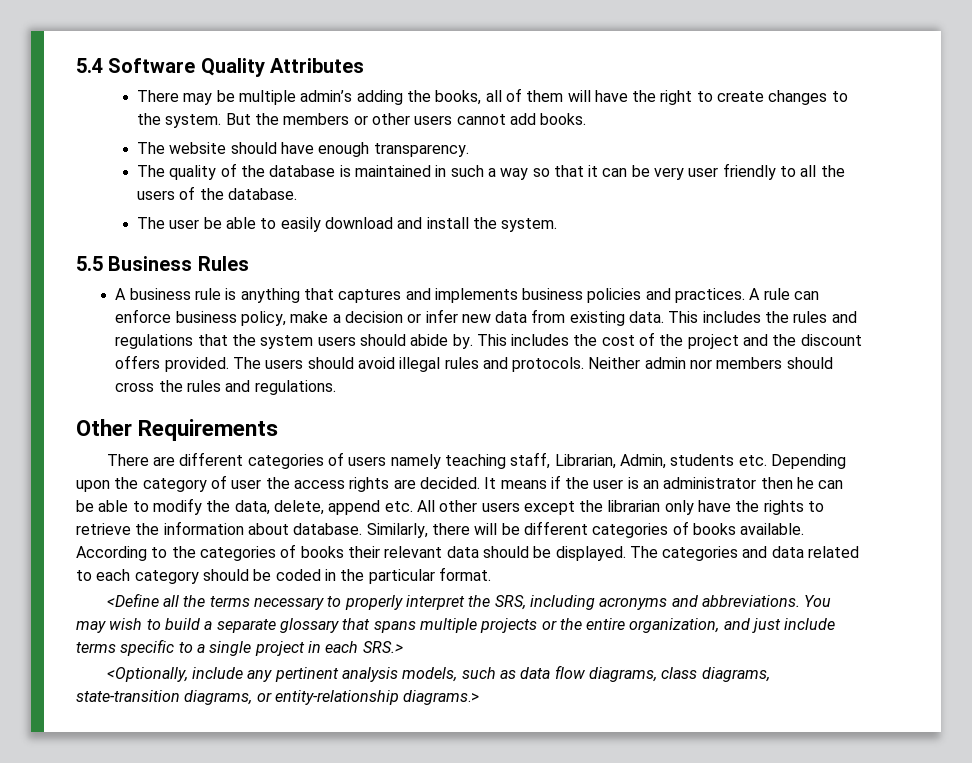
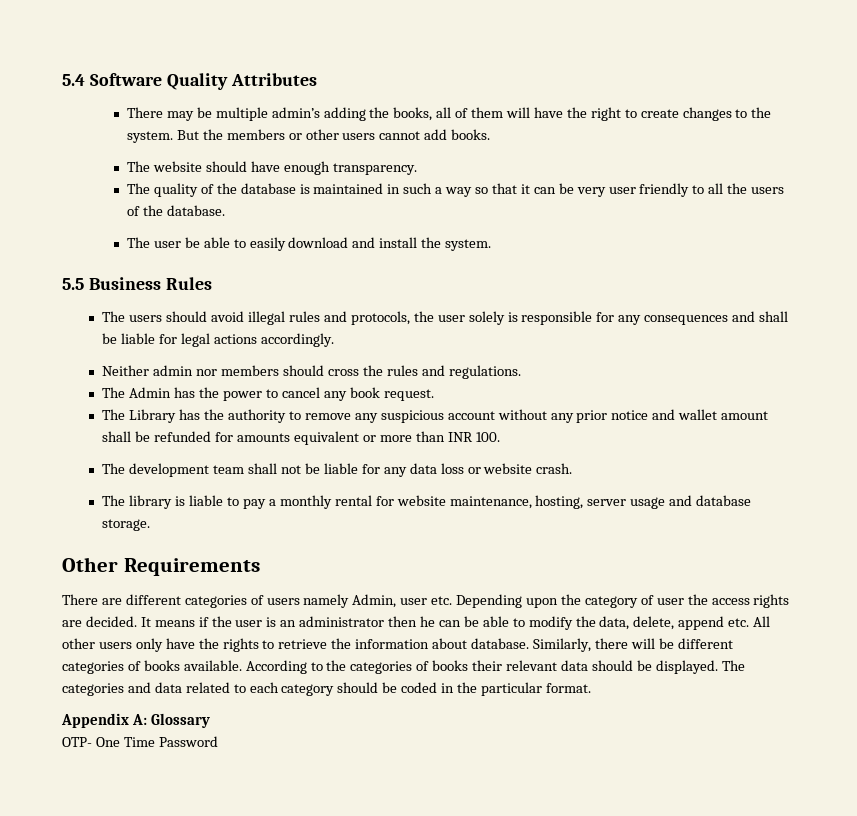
- A business rule is anything that captures and implements business policies and practices. A rule can enforce business policy, make a decision or infer new data from existing data. This includes the rules and regulations that the system users should abide by. This includes the cost of the project and the discount offers provided. The users should avoid illegal rules and protocols. Neither admin nor members should cross the rules and regulations.
+ The users should avoid illegal rules and protocols, the user solely is responsible for any consequences and shall be liable for legal actions accordingly.
+ Neither admin nor members should cross the rules and regulations.
+ The Admin has the power to cancel any book request.
+ The Library has the authority to remove any suspicious account without any prior notice and wallet amount shall be refunded for amounts equivalent or more than INR 100.
+ The development team shall not be liable for any data loss or website crash.
+ The library is liable to pay a monthly rental for website maintenance, hosting, server usage and database storage.
- There are different categories of users namely teaching staff, Librarian, Admin, students etc. Depending upon the category of user the access rights are decided.
+ There are different categories of users namely Admin, user etc. Depending upon the category of user the access rights are decided.
- It means if the user is an administrator then he can be able to modify the data, delete, append etc. All other users except the librarian only have the rights to retrieve the information about database.
+ It means if the user is an administrator then he can be able to modify the data, delete, append etc. All other users only have the rights to retrieve the information about database.
- <Define all the terms necessary to properly interpret the SRS, including acronyms and abbreviations. You may wish to build a separate glossary that spans multiple projects or the entire organization, and just include terms specific to a single project in each SRS.>
- <Optionally, include any pertinent analysis models, such as data flow diagrams, class diagrams, state-transition diagrams, or entity-relationship diagrams.>
+ Appendix A: Glossary
+ OTP- One Time Password

